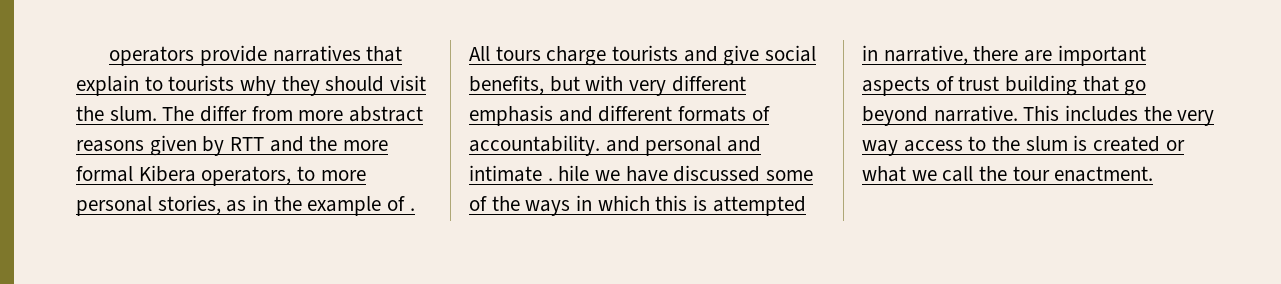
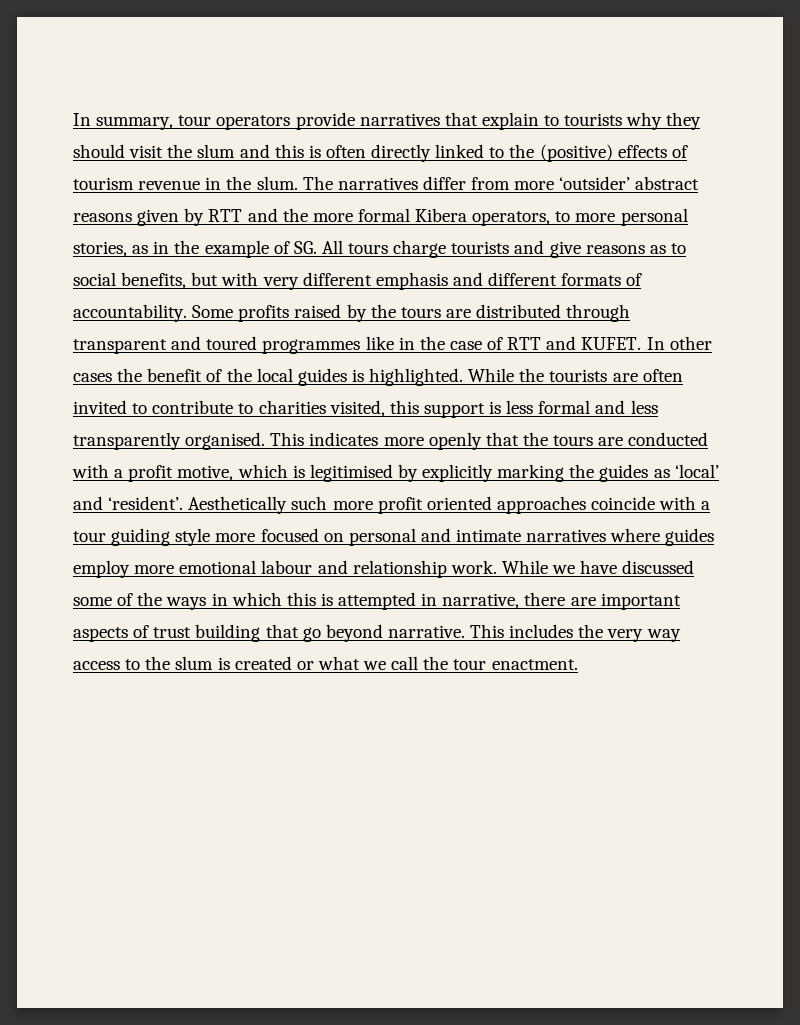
- operators provide narratives that explain to tourists why they should visit the slum.
+ In summary, tour operators provide narratives that explain to tourists why they should visit the slum and this is often directly linked to the (positive) effects of tourism revenue in the slum.
- The differ from more abstract reasons given by RTT and the more formal Kibera operators, to more personal stories, as in the example of . All tours charge tourists and give social benefits, but with very different emphasis and different formats of accountability. and personal and intimate . hile we have discussed some of the ways in which this is attempted in narrative, there are important aspects of trust building that go beyond narrative.
+ The narratives differ from more ‘outsider’ abstract reasons given by RTT and the more formal Kibera operators, to more personal stories, as in the example of SG. All tours charge tourists and give reasons as to social benefits, but with very different emphasis and different formats of accountability. Some profits raised by the tours are distributed through transparent and toured programmes like in the case of RTT and KUFET. In other cases the benefit of the local guides is highlighted. While the tourists are often invited to contribute to charities visited, this support is less formal and less transparently organised. This indicates more openly that the tours are conducted with a profit motive, which is legitimised by explicitly marking the guides as ‘local’ and ‘resident’. Aesthetically such more profit oriented approaches coincide with a tour guiding style more focused on personal and intimate narratives where guides employ more emotional labour and relationship work. While we have discussed some of the ways in which this is attempted in narrative, there are important aspects of trust building that go beyond narrative.

